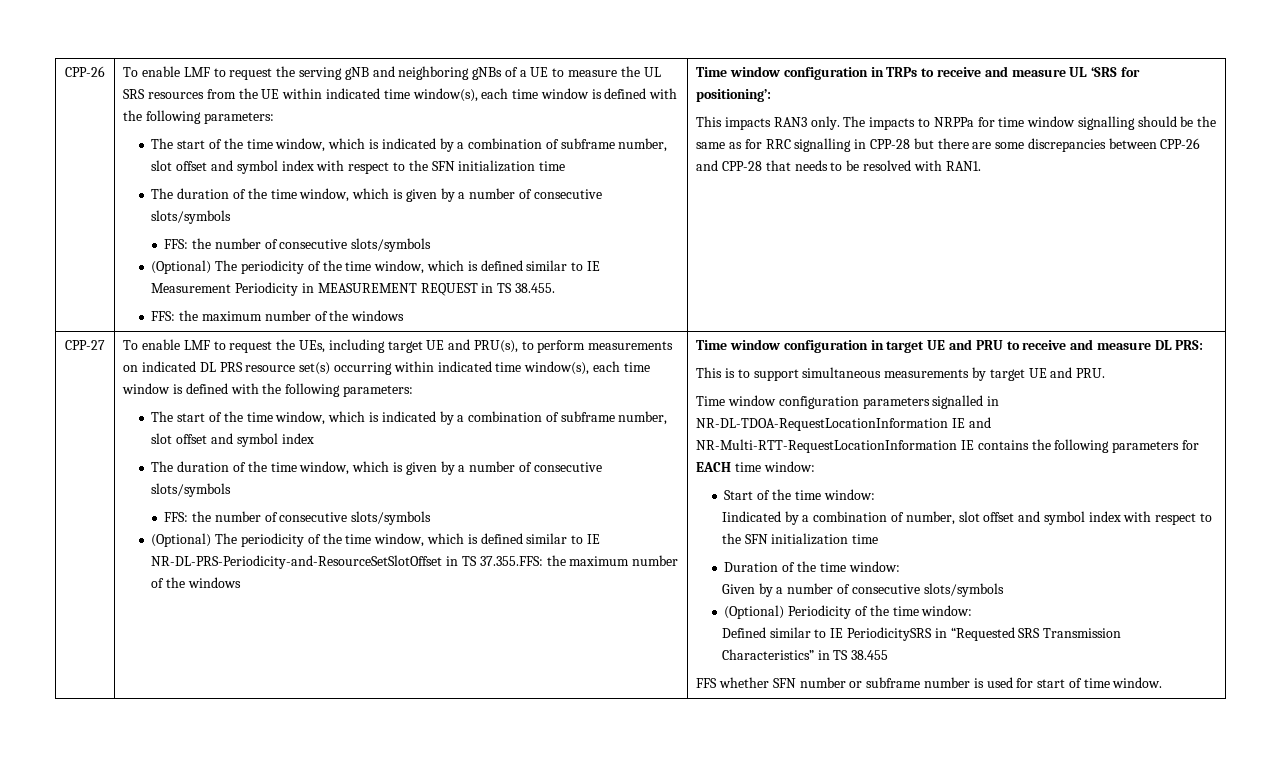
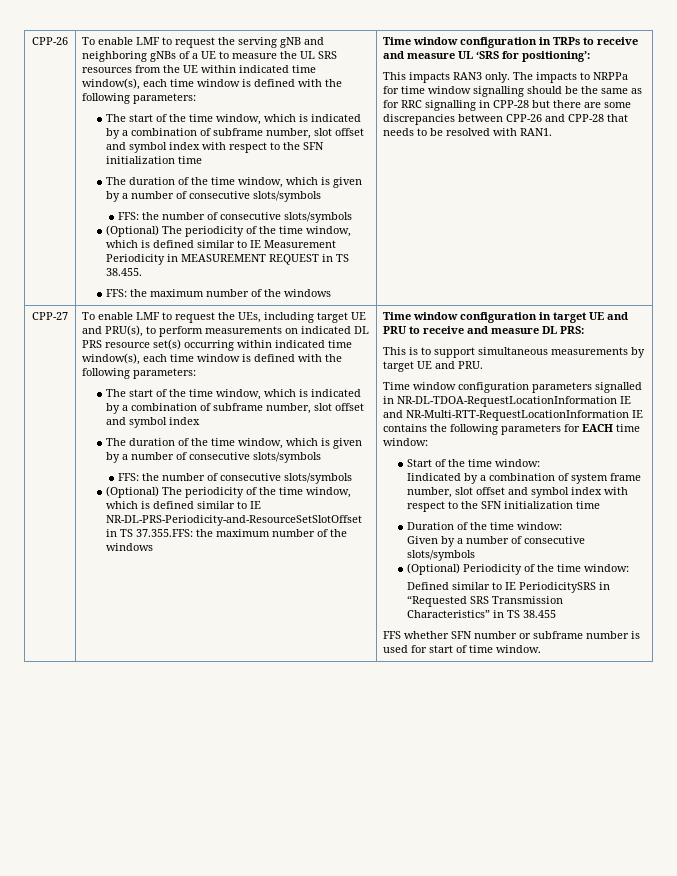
- Iindicated by a combination of number, slot offset and symbol index with respect to the SFN initialization time
+ Iindicated by a combination of system frame number, slot offset and symbol index with respect to the SFN initialization time

